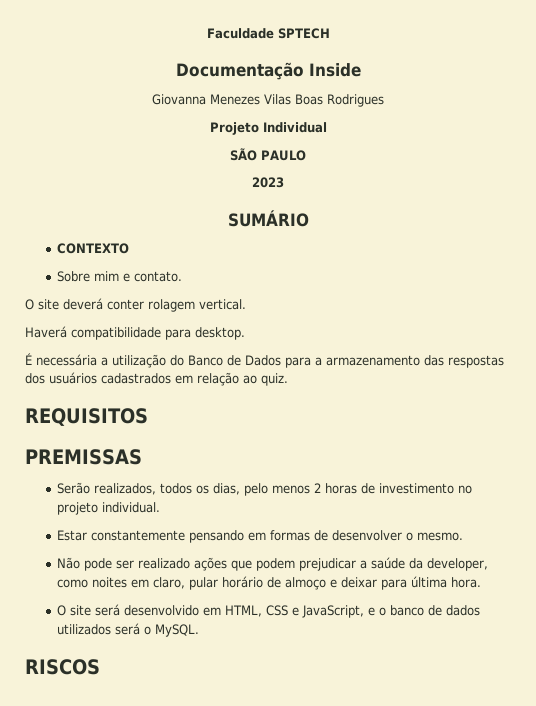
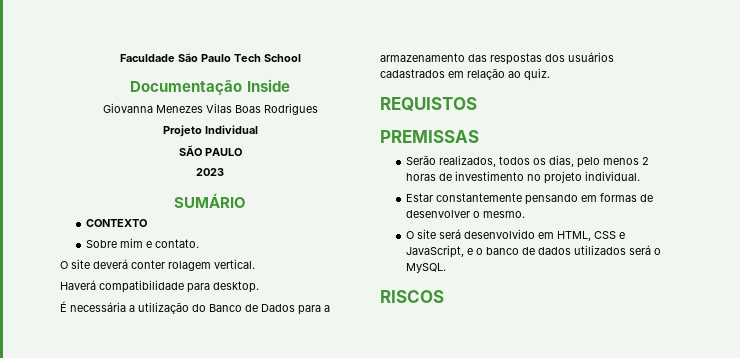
- Faculdade SPTECH
+ Faculdade São Paulo Tech School
- REQUISITOS
+ REQUISTOS
- Não pode ser realizado ações que podem prejudicar a saúde da developer, como noites em claro, pular horário de almoço e deixar para última hora.

